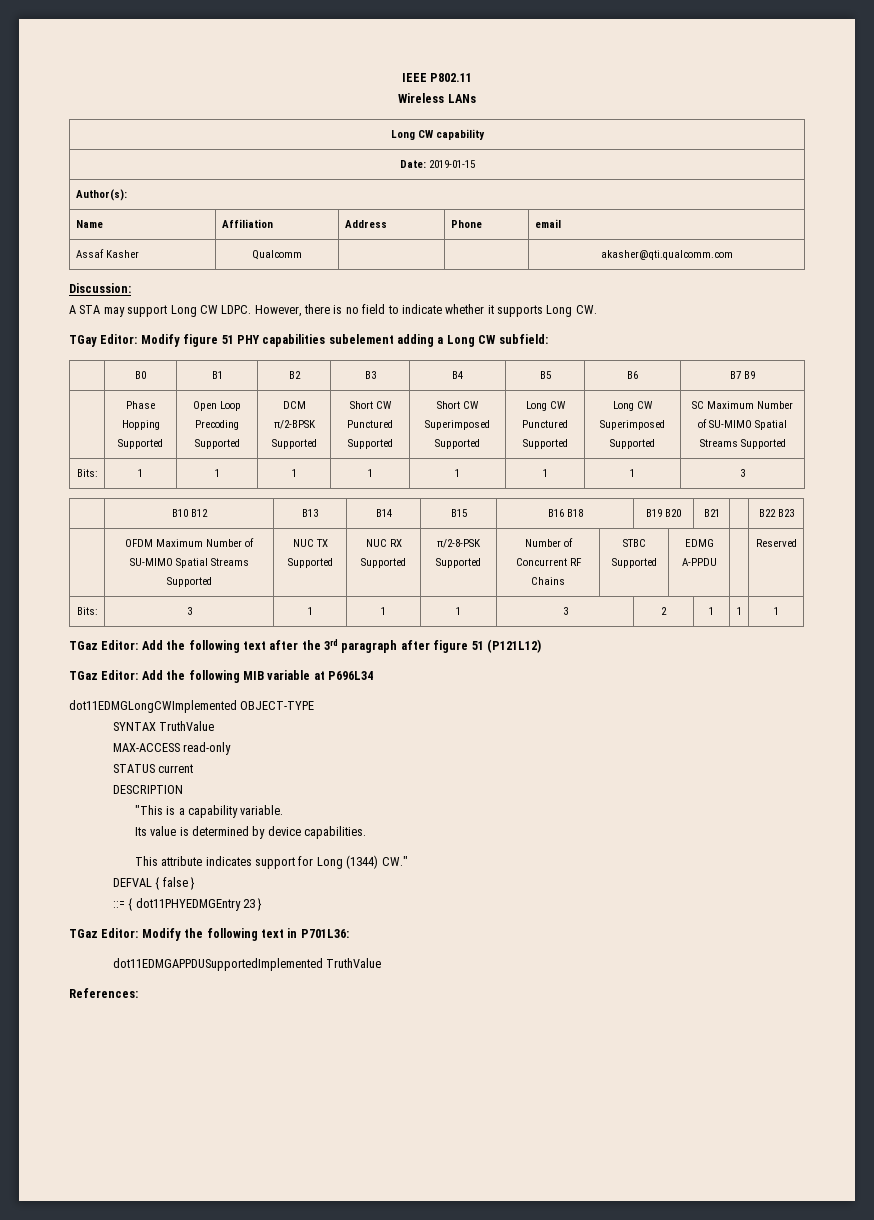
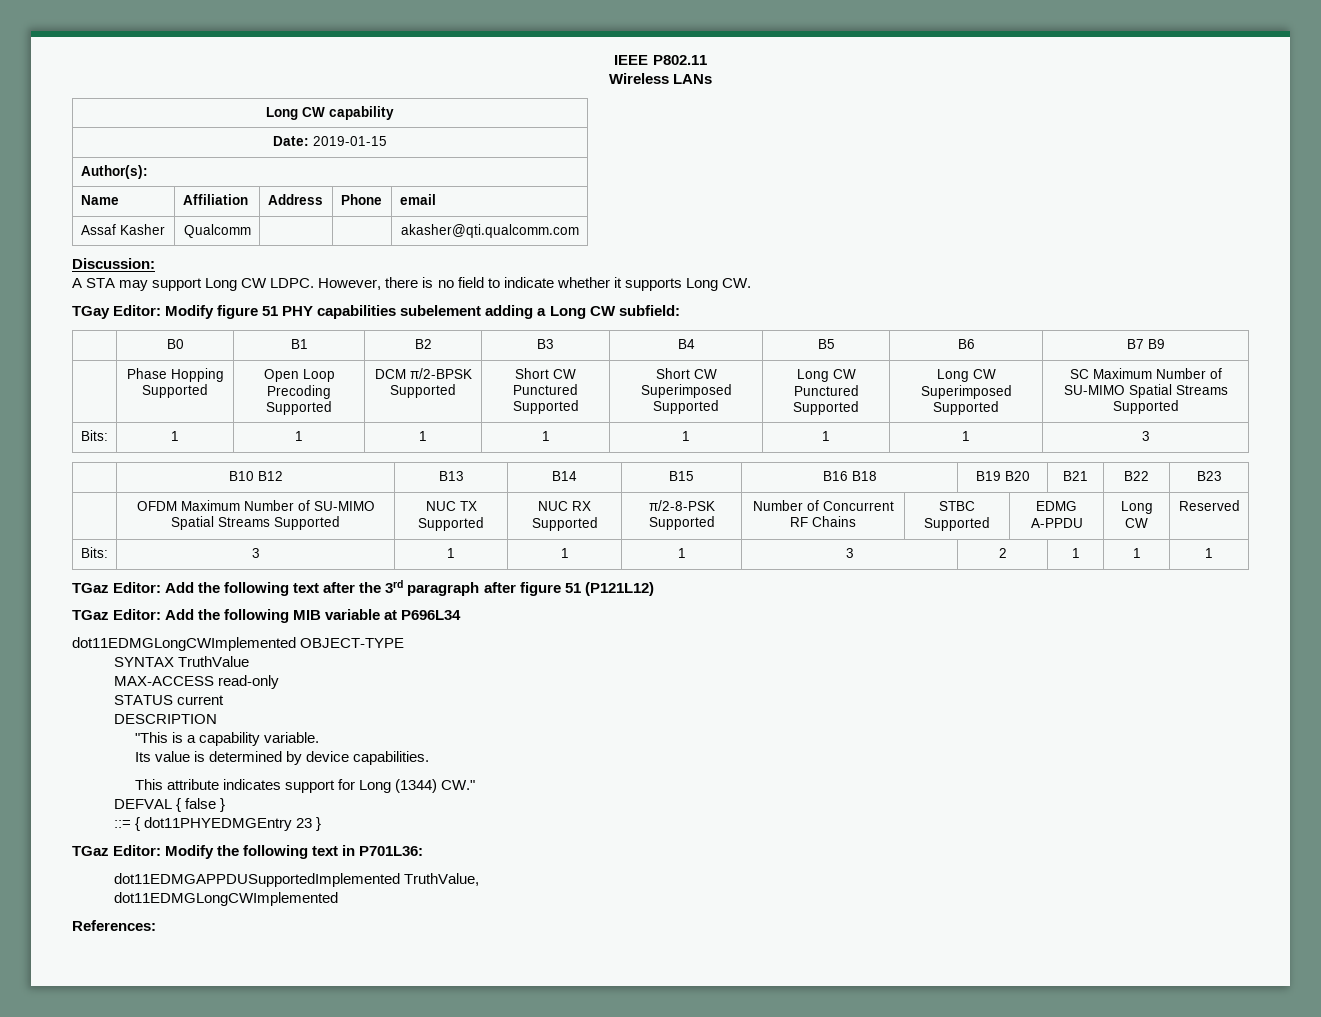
- | B10 B12 | B13 | B14 | B15 | B16 B18 | B19 B20 | B21 | | B22 B23
+ | B10 B12 | B13 | B14 | B15 | B16 B18 | B19 B20 | B21 | B22 | B23
- | OFDM Maximum Number of SU-MIMO Spatial Streams Supported | NUC TX Supported | NUC RX Supported | π/2-8-PSK Supported | Number of Concurrent RF Chains | STBC Supported | EDMG A-PPDU | | Reserved
+ | OFDM Maximum Number of SU-MIMO Spatial Streams Supported | NUC TX Supported | NUC RX Supported | π/2-8-PSK Supported | Number of Concurrent RF Chains | STBC Supported | EDMG A-PPDU | Long CW | Reserved
- dot11EDMGAPPDUSupportedImplemented TruthValue
+ dot11EDMGAPPDUSupportedImplemented TruthValue,
+ dot11EDMGLongCWImplemented

